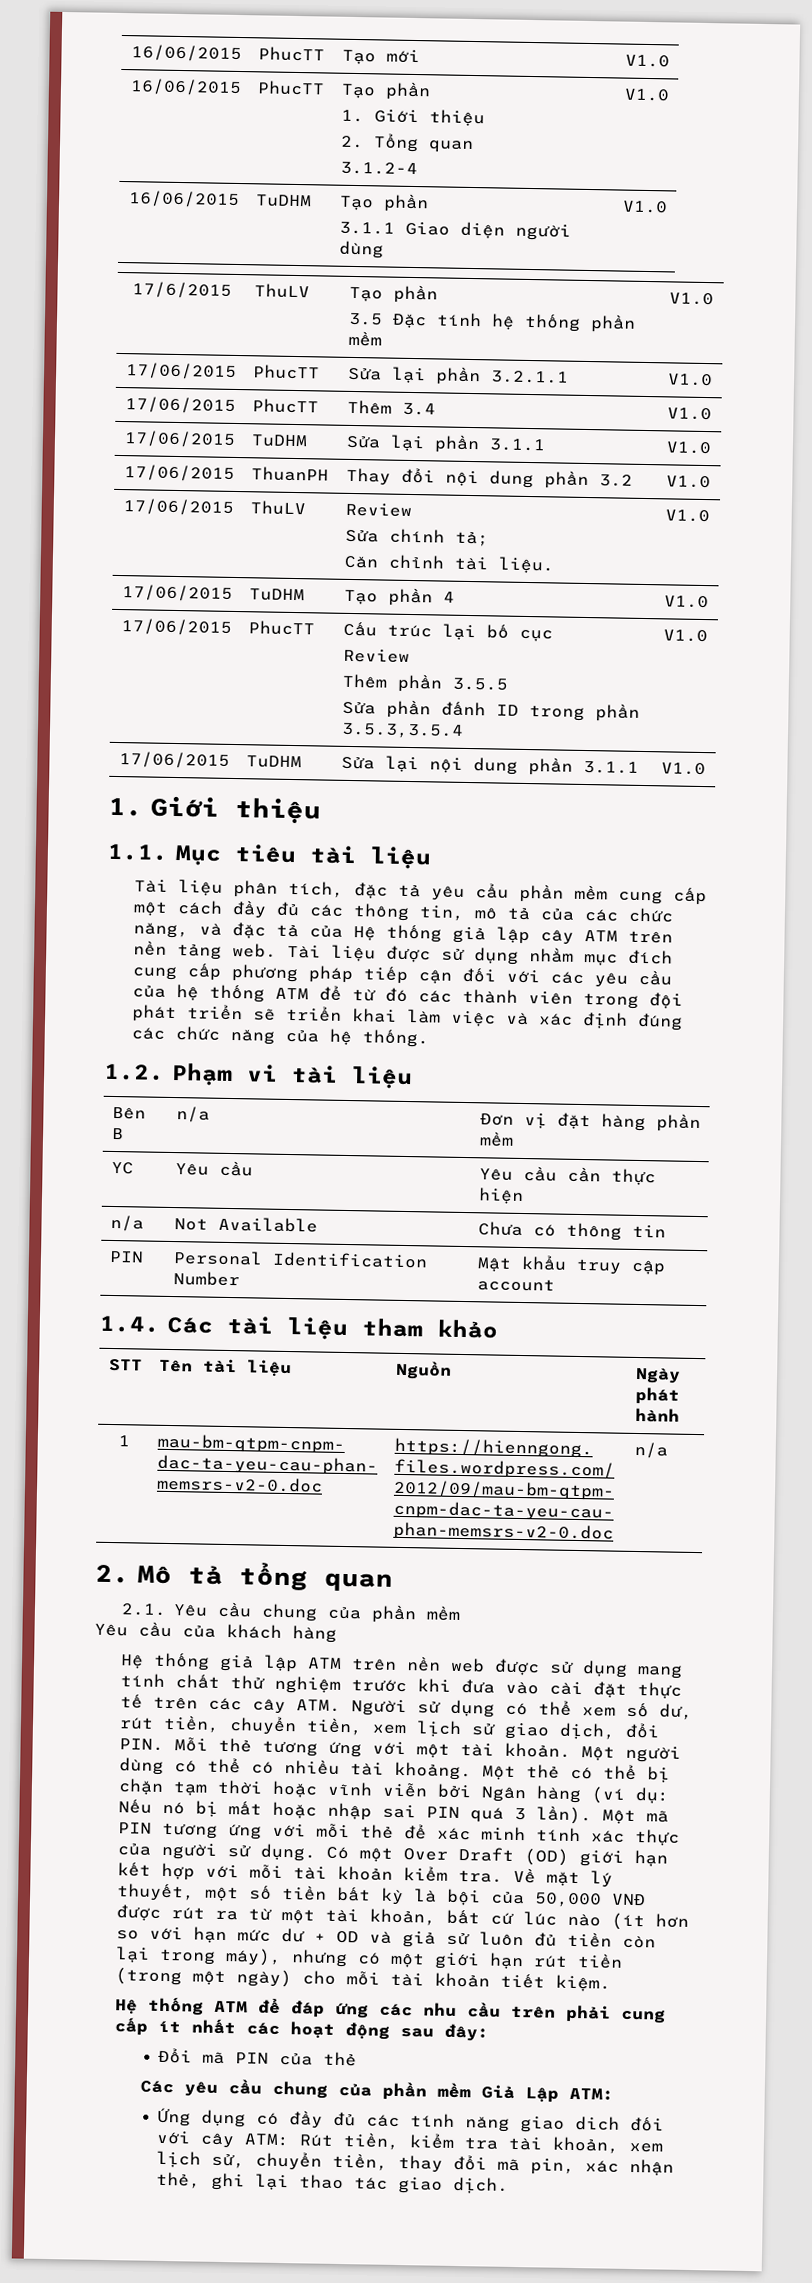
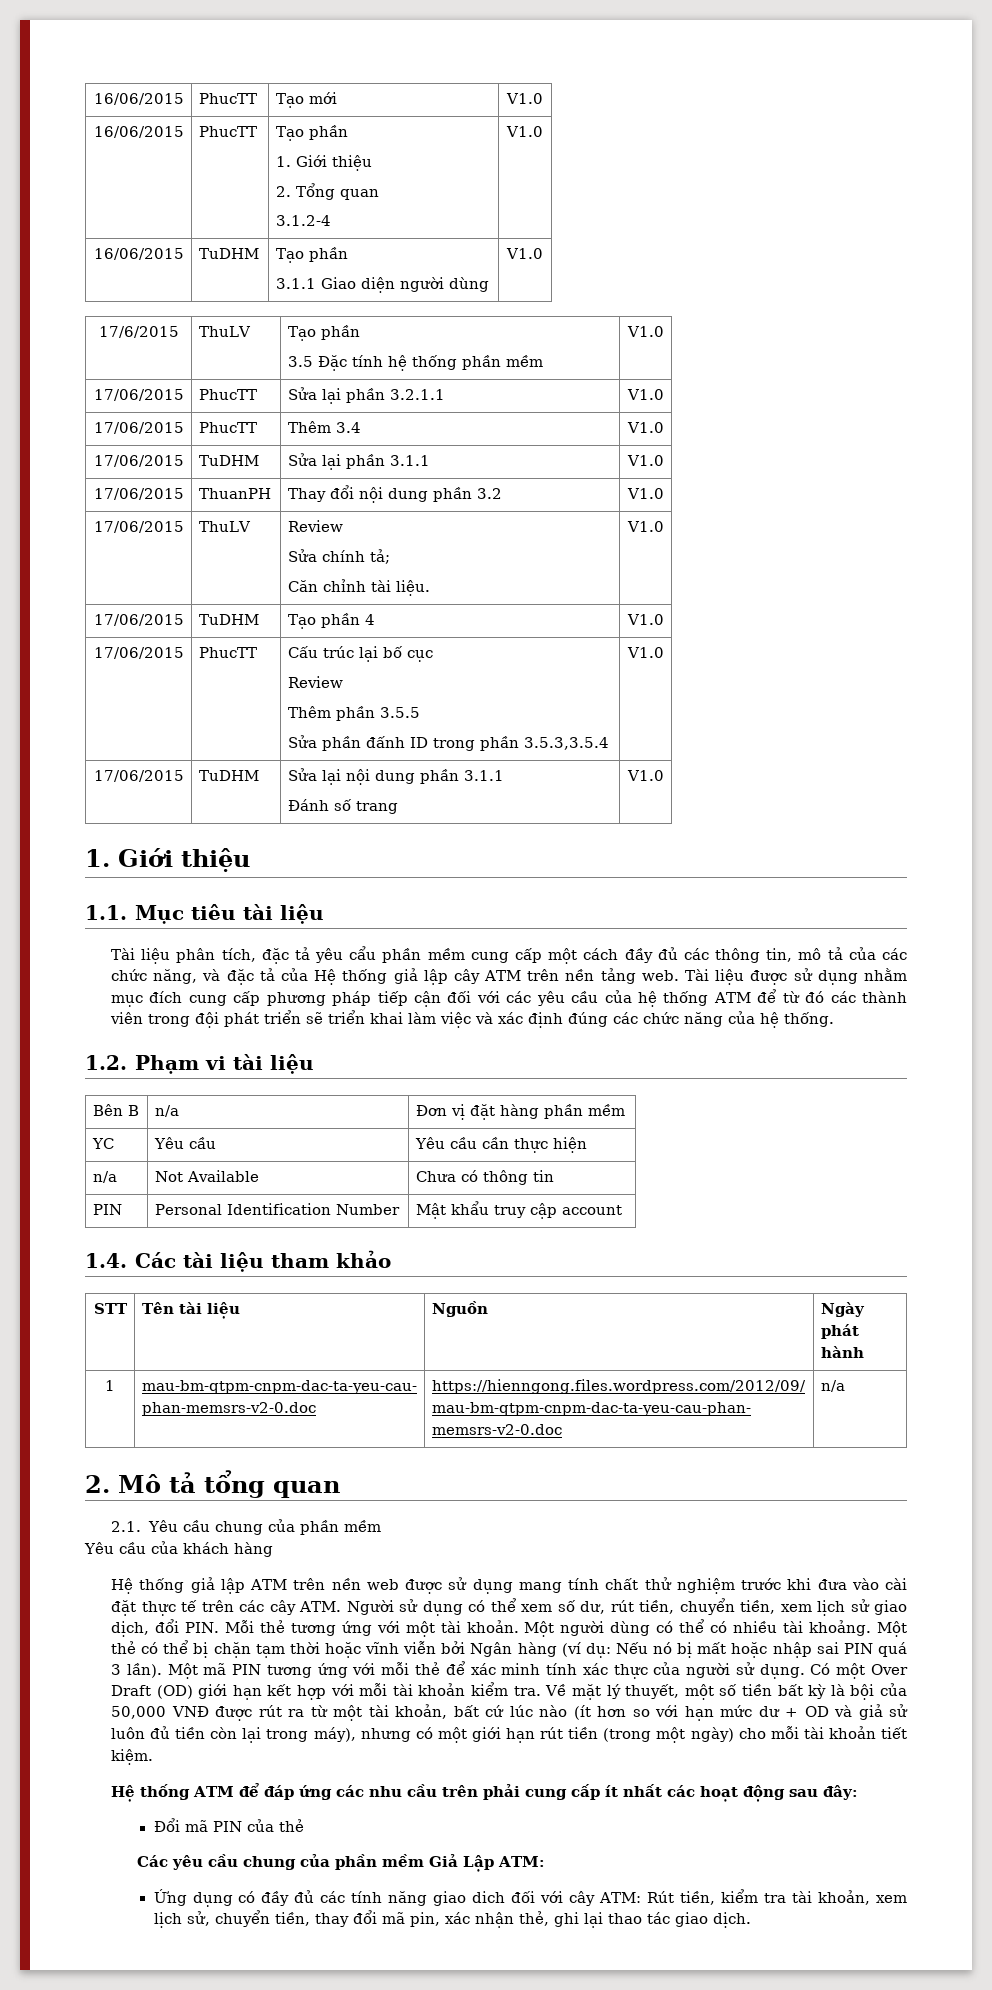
- 17/06/2015 | TuDHM | Sửa lại nội dung phần 3.1.1 | V1.0
+ 17/06/2015 | TuDHM | Sửa lại nội dung phần 3.1.1
+ Đánh số trang | V1.0

